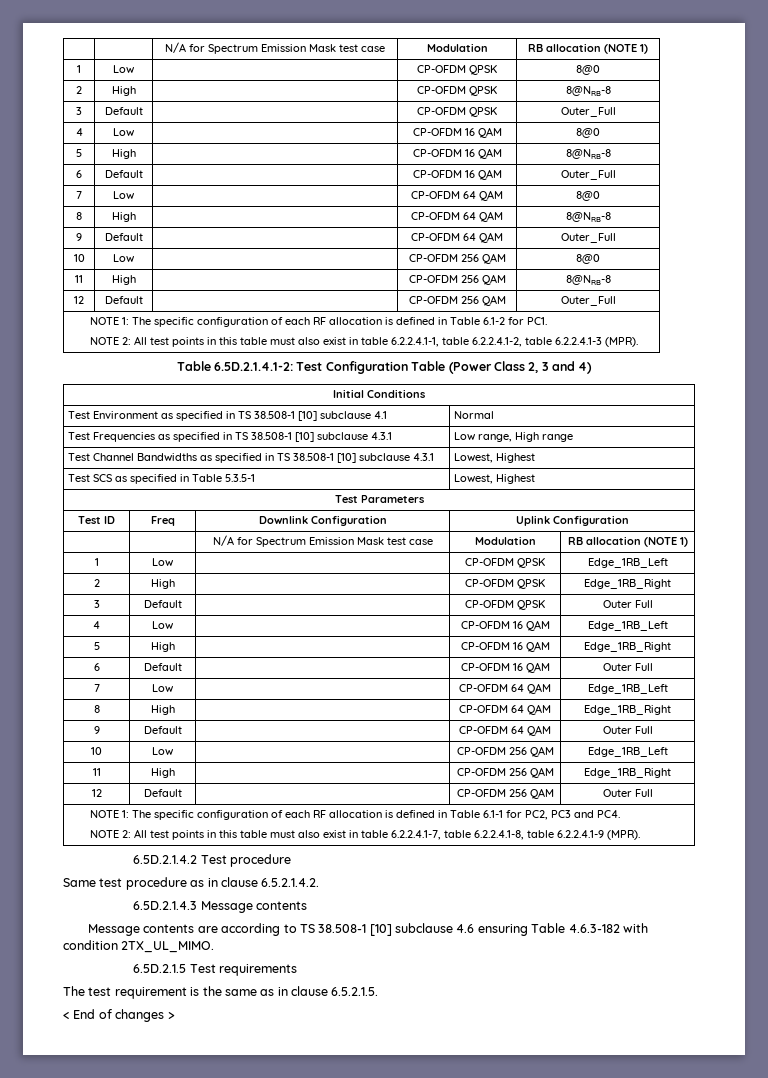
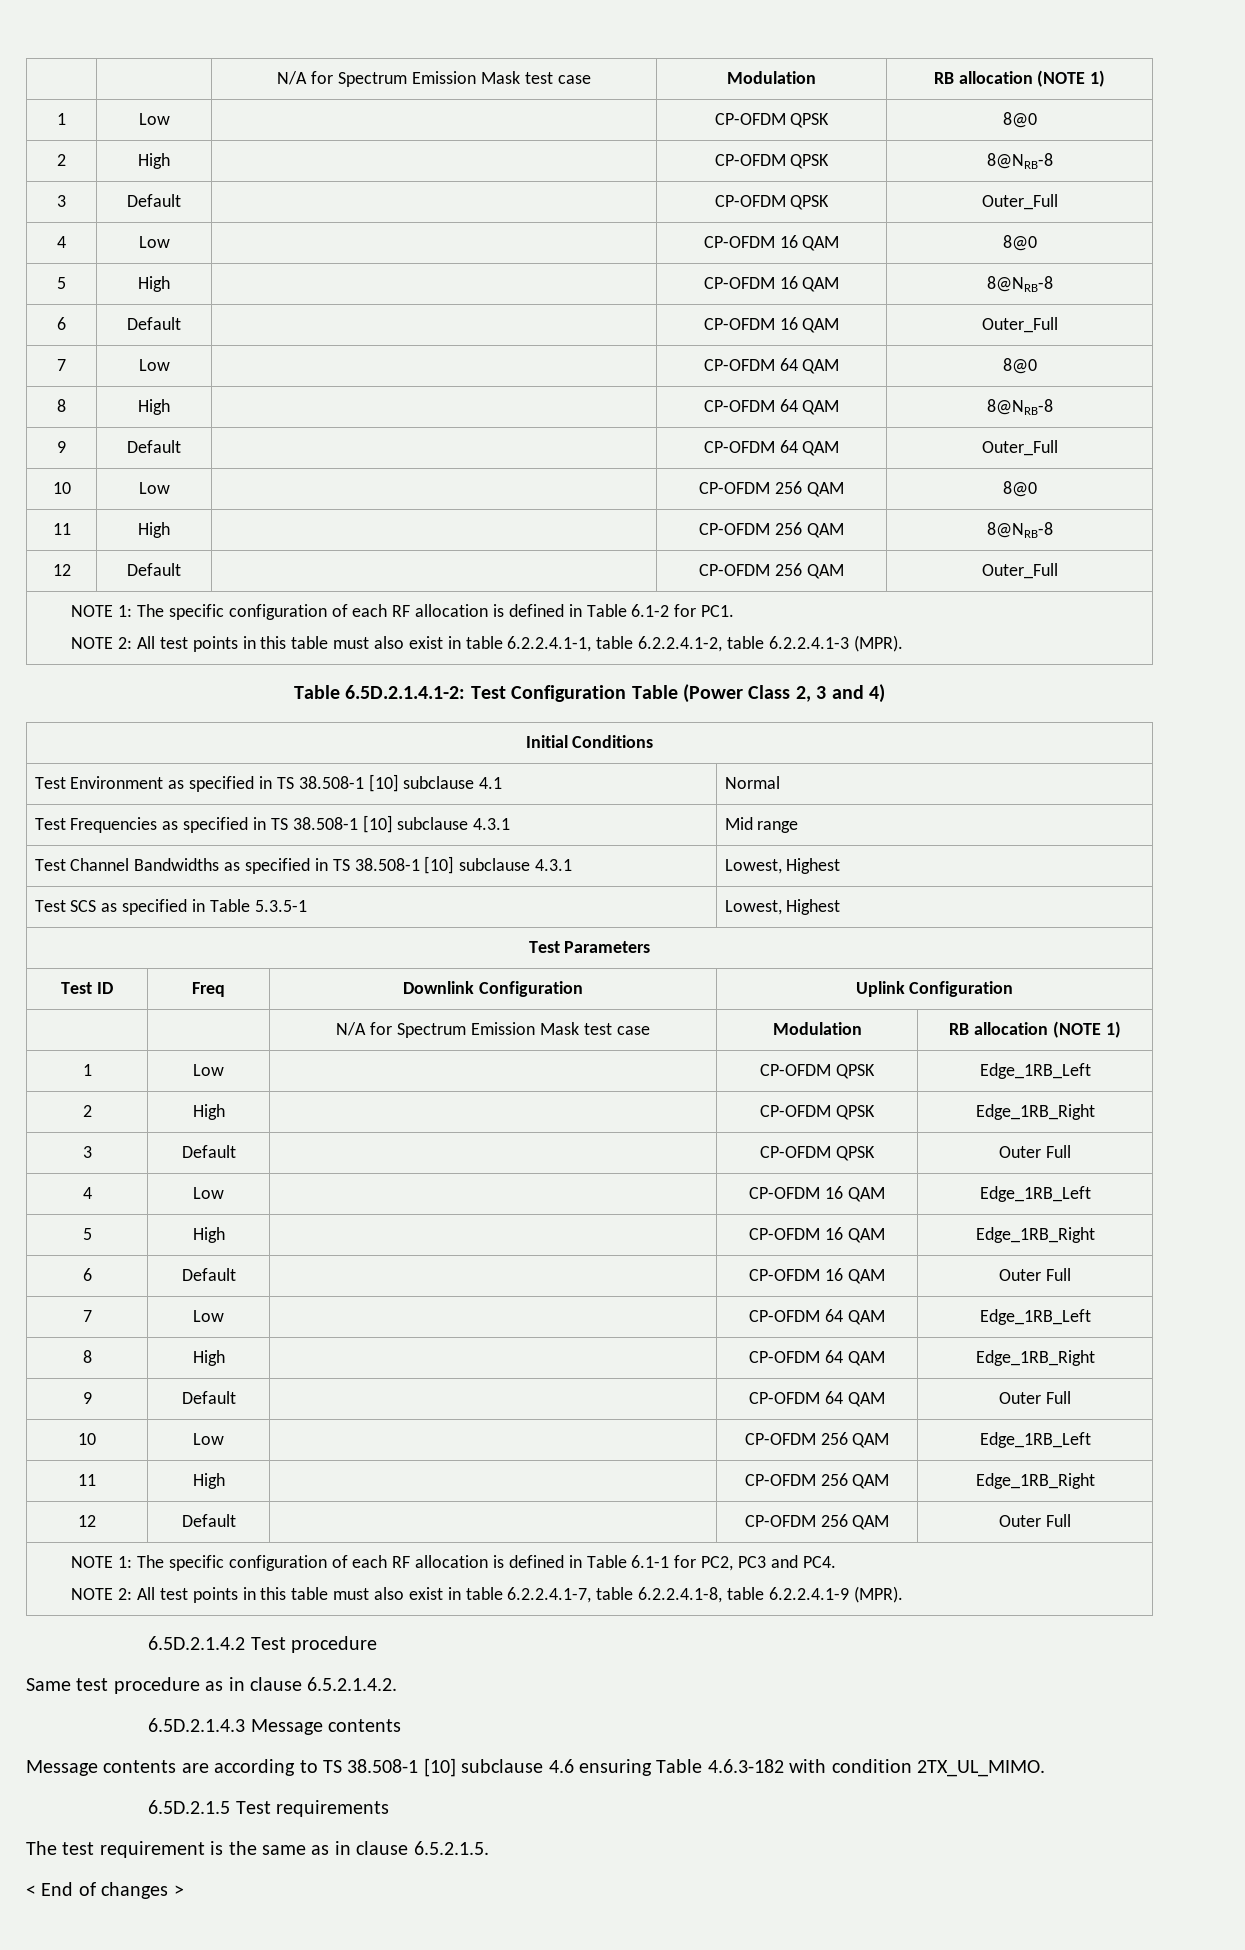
- Test Frequencies as specified in TS 38.508-1 [10] subclause 4.3.1 | Low range, High range
+ Test Frequencies as specified in TS 38.508-1 [10] subclause 4.3.1 | Mid range

